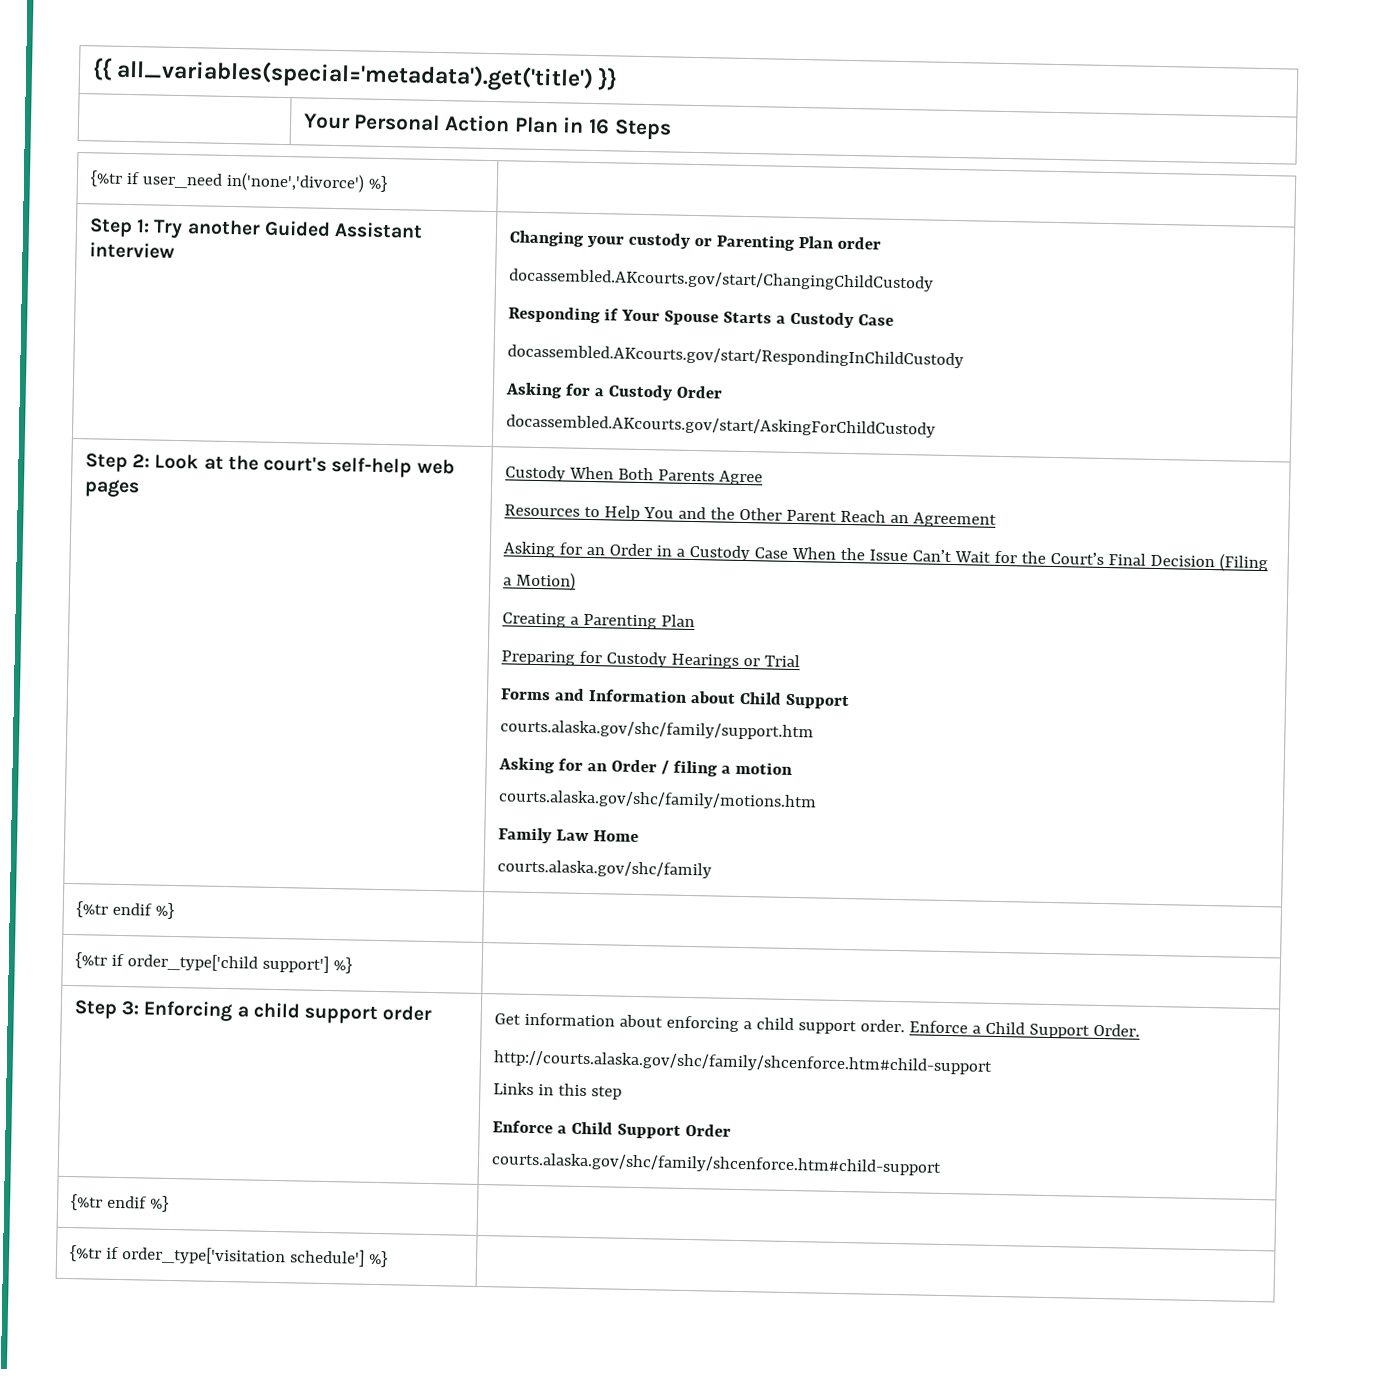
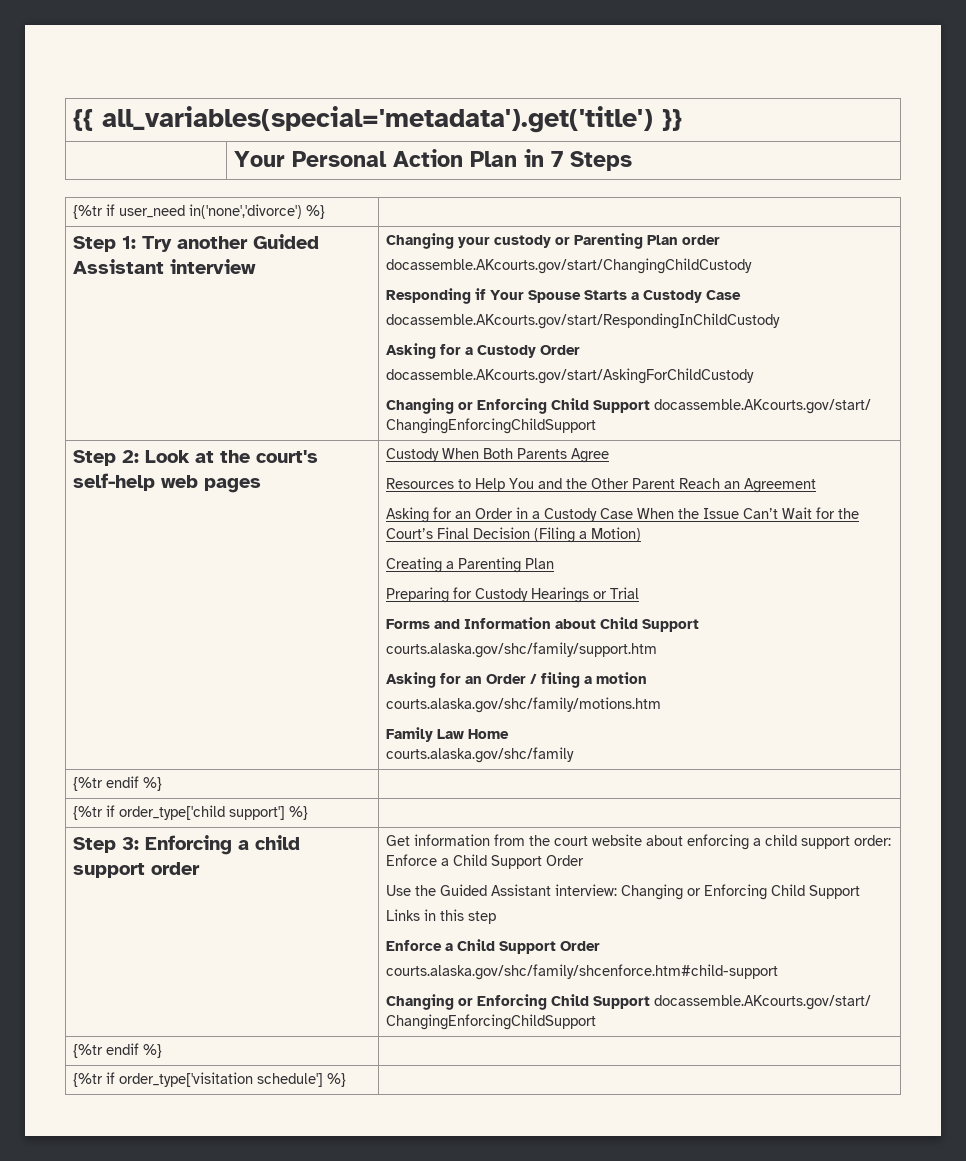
- | Your Personal Action Plan in 16 Steps
+ | Your Personal Action Plan in 7 Steps
  Step 1: Try another Guided Assistant interview | Changing your custody or Parenting Plan order
- docassembled.AKcourts.gov/start/ChangingChildCustody
+ docassemble.AKcourts.gov/start/ChangingChildCustody
  Responding if Your Spouse Starts a Custody Case
- docassembled.AKcourts.gov/start/RespondingInChildCustody
+ docassemble.AKcourts.gov/start/RespondingInChildCustody
  Asking for a Custody Order
- docassembled.AKcourts.gov/start/AskingForChildCustody
+ docassemble.AKcourts.gov/start/AskingForChildCustody
+ Changing or Enforcing Child Support docassemble.AKcourts.gov/start/ ChangingEnforcingChildSupport
- Get information about enforcing a child support order. Enforce a Child Support Order.
- http://courts.alaska.gov/shc/family/shcenforce.htm#child-support
+ Get information from the court website about enforcing a child support order: Enforce a Child Support Order
+ Use the Guided Assistant interview: Changing or Enforcing Child Support
  courts.alaska.gov/shc/family/shcenforce.htm#child-support
+ Changing or Enforcing Child Support docassemble.AKcourts.gov/start/ ChangingEnforcingChildSupport

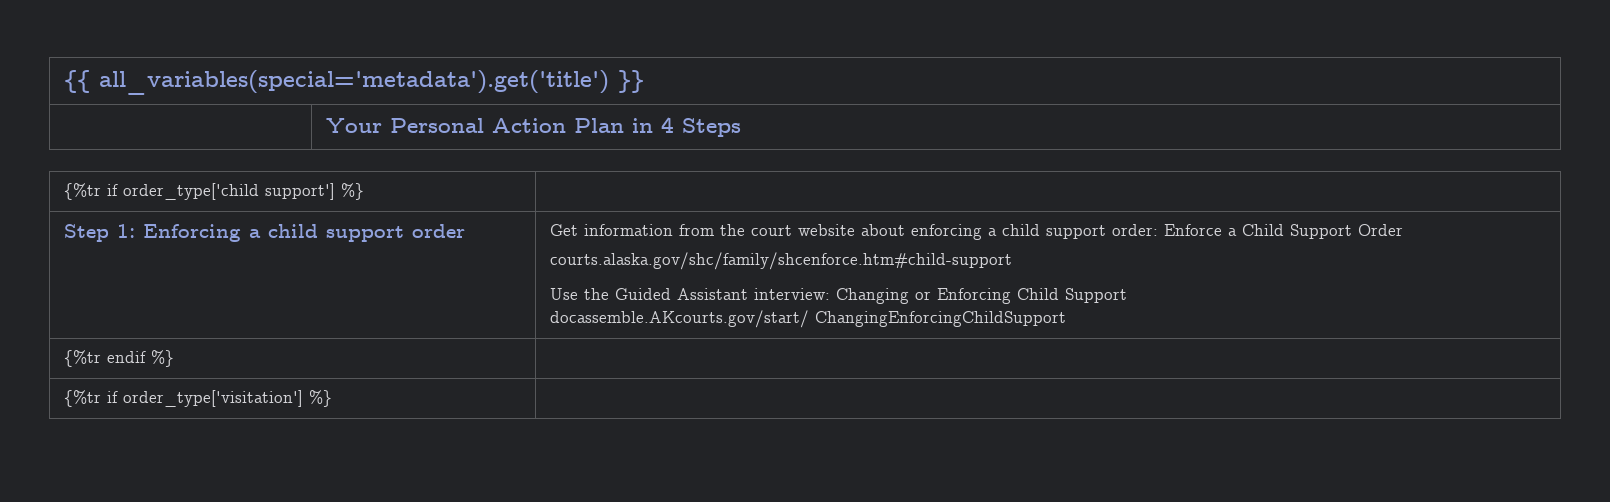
- | Your Personal Action Plan in 7 Steps
+ | Your Personal Action Plan in 4 Steps
- {%tr if user_need in('none','divorce') %} |
- Step 1: Try another Guided Assistant interview | Changing your custody or Parenting Plan order
- docassemble.AKcourts.gov/start/ChangingChildCustody
- Responding if Your Spouse Starts a Custody Case
- docassemble.AKcourts.gov/start/RespondingInChildCustody
- Asking for a Custody Order
- docassemble.AKcourts.gov/start/AskingForChildCustody
- Changing or Enforcing Child Support docassemble.AKcourts.gov/start/ ChangingEnforcingChildSupport
- Step 2: Look at the court's self-help web pages | Custody When Both Parents Agree
- Resources to Help You and the Other Parent Reach an Agreement
- Asking for an Order in a Custody Case When the Issue Can’t Wait for the Court’s Final Decision (Filing a Motion)
- Creating a Parenting Plan
- Preparing for Custody Hearings or Trial
- Forms and Information about Child Support
- courts.alaska.gov/shc/family/support.htm
- Asking for an Order / filing a motion
- courts.alaska.gov/shc/family/motions.htm
- Family Law Home
- courts.alaska.gov/shc/family
- {%tr endif %} |
- Step 3: Enforcing a child support order
+ Step 1: Enforcing a child support order
+ courts.alaska.gov/shc/family/shcenforce.htm#child-support
- Links in this step
- Enforce a Child Support Order
- courts.alaska.gov/shc/family/shcenforce.htm#child-support
- Changing or Enforcing Child Support docassemble.AKcourts.gov/start/ ChangingEnforcingChildSupport
+ docassemble.AKcourts.gov/start/ ChangingEnforcingChildSupport
- {%tr if order_type['visitation schedule'] %} |
+ {%tr if order_type['visitation'] %} |

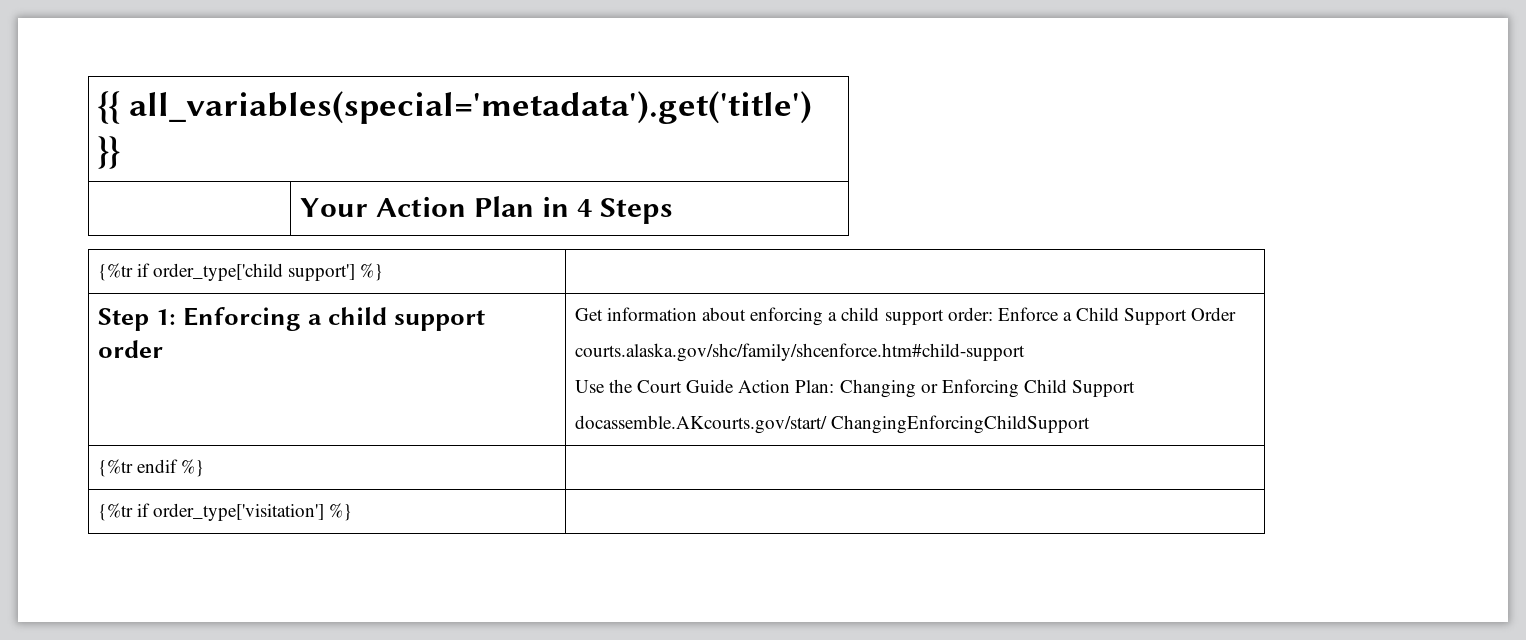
- | Your Personal Action Plan in 4 Steps
+ | Your Action Plan in 4 Steps
- Step 1: Enforcing a child support order | Get information from the court website about enforcing a child support order: Enforce a Child Support Order
+ Step 1: Enforcing a child support order | Get information about enforcing a child support order: Enforce a Child Support Order
  courts.alaska.gov/shc/family/shcenforce.htm#child-support
- Use the Guided Assistant interview: Changing or Enforcing Child Support
+ Use the Court Guide Action Plan: Changing or Enforcing Child Support

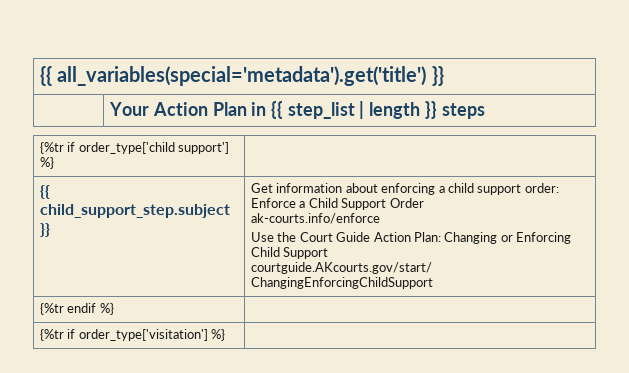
- | Your Action Plan in 4 Steps
+ | Your Action Plan in {{ step_list | length }} steps
- Step 1: Enforcing a child support order | Get information about enforcing a child support order: Enforce a Child Support Order
- courts.alaska.gov/shc/family/shcenforce.htm#child-support
+ {{ child_support_step.subject }} | Get information about enforcing a child support order: Enforce a Child Support Order
+ ak-courts.info/enforce
  Use the Court Guide Action Plan: Changing or Enforcing Child Support
- docassemble.AKcourts.gov/start/ ChangingEnforcingChildSupport
+ courtguide.AKcourts.gov/start/ ChangingEnforcingChildSupport

